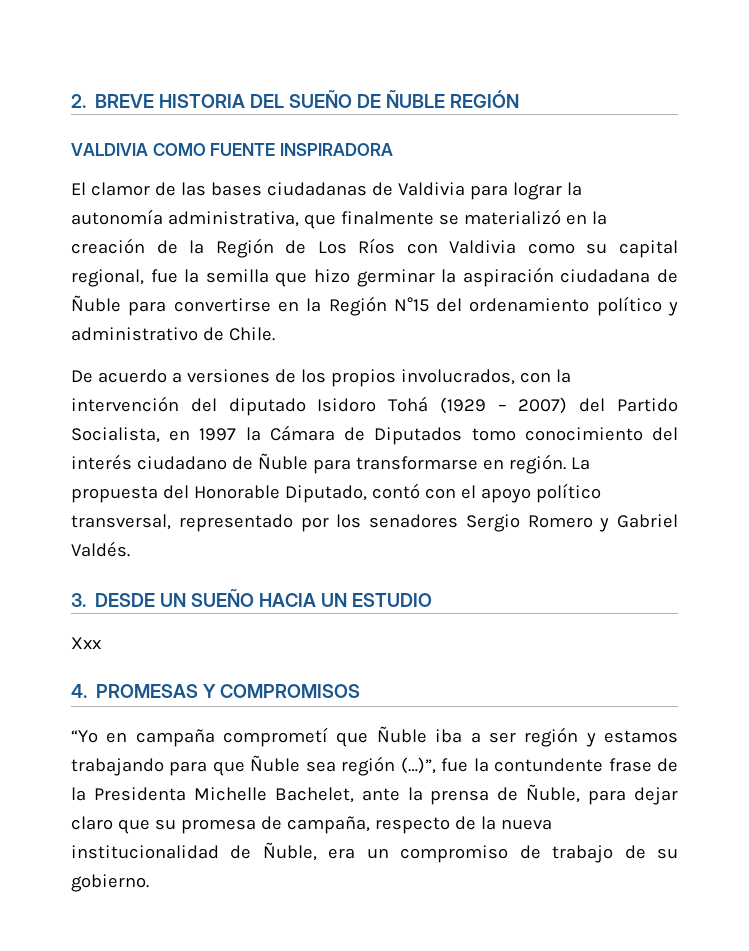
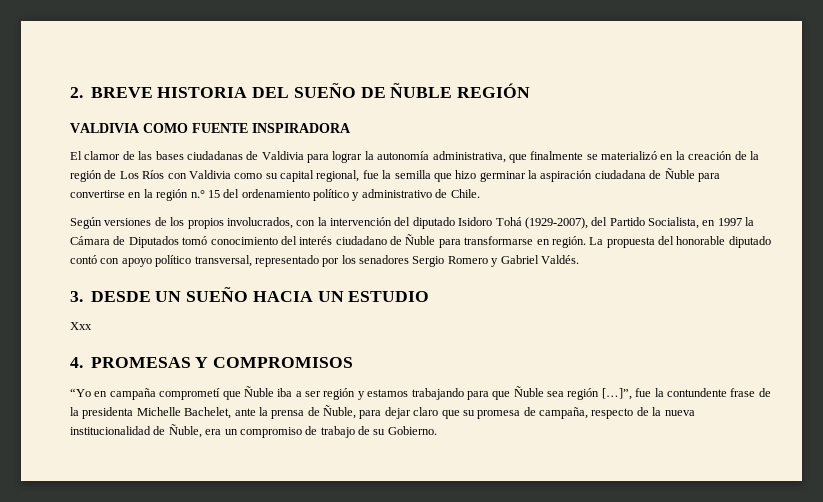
- El clamor de las bases ciudadanas de Valdivia para lograr la autonomía administrativa, que finalmente se materializó en la creación de la Región de Los Ríos con Valdivia como su capital regional, fue la semilla que hizo germinar la aspiración ciudadana de Ñuble para convertirse en la Región N°15 del ordenamiento político y administrativo de Chile.
+ El clamor de las bases ciudadanas de Valdivia para lograr la autonomía administrativa, que finalmente se materializó en la creación de la región de Los Ríos con Valdivia como su capital regional, fue la semilla que hizo germinar la aspiración ciudadana de Ñuble para convertirse en la región n.° 15 del ordenamiento político y administrativo de Chile.
- De acuerdo a versiones de los propios involucrados, con la intervención del diputado Isidoro Tohá (1929 – 2007) del Partido Socialista, en 1997 la Cámara de Diputados tomo conocimiento del interés ciudadano de Ñuble para transformarse en región.
+ Según versiones de los propios involucrados, con la intervención del diputado Isidoro Tohá (1929-2007), del Partido Socialista, en 1997 la Cámara de Diputados tomó conocimiento del interés ciudadano de Ñuble para transformarse en región.
- La propuesta del Honorable Diputado, contó con el apoyo político transversal, representado por los senadores Sergio Romero y Gabriel Valdés.
+ La propuesta del honorable diputado contó con apoyo político transversal, representado por los senadores Sergio Romero y Gabriel Valdés.
- “Yo en campaña comprometí que Ñuble iba a ser región y estamos trabajando para que Ñuble sea región (…)”, fue la contundente frase de la Presidenta Michelle Bachelet, ante la prensa de Ñuble, para dejar claro que su promesa de campaña, respecto de la nueva institucionalidad de Ñuble, era un compromiso de trabajo de su gobierno.
+ “Yo en campaña comprometí que Ñuble iba a ser región y estamos trabajando para que Ñuble sea región […]”, fue la contundente frase de la presidenta Michelle Bachelet, ante la prensa de Ñuble, para dejar claro que su promesa de campaña, respecto de la nueva institucionalidad de Ñuble, era un compromiso de trabajo de su Gobierno.

